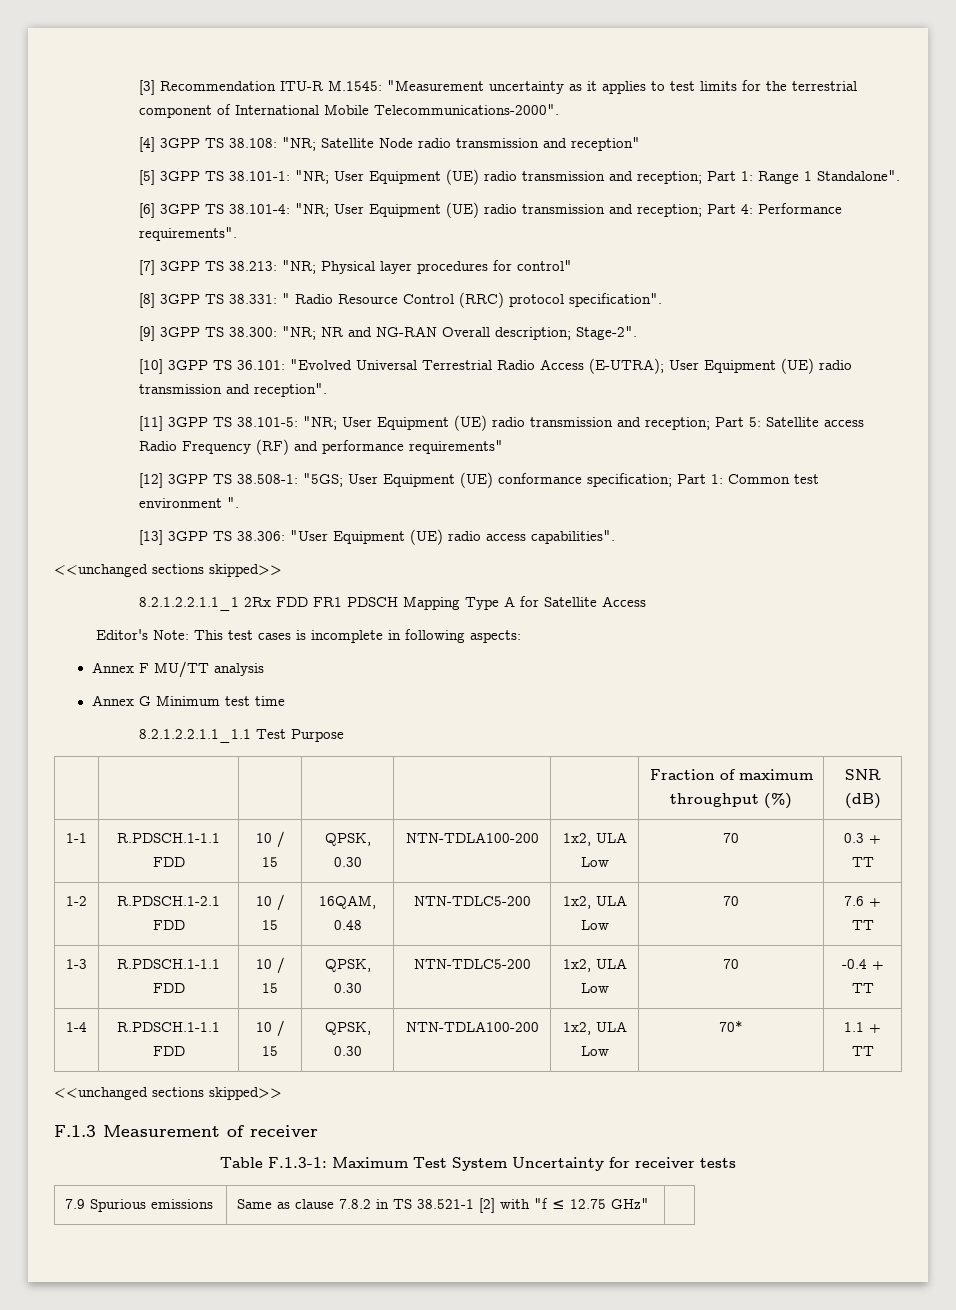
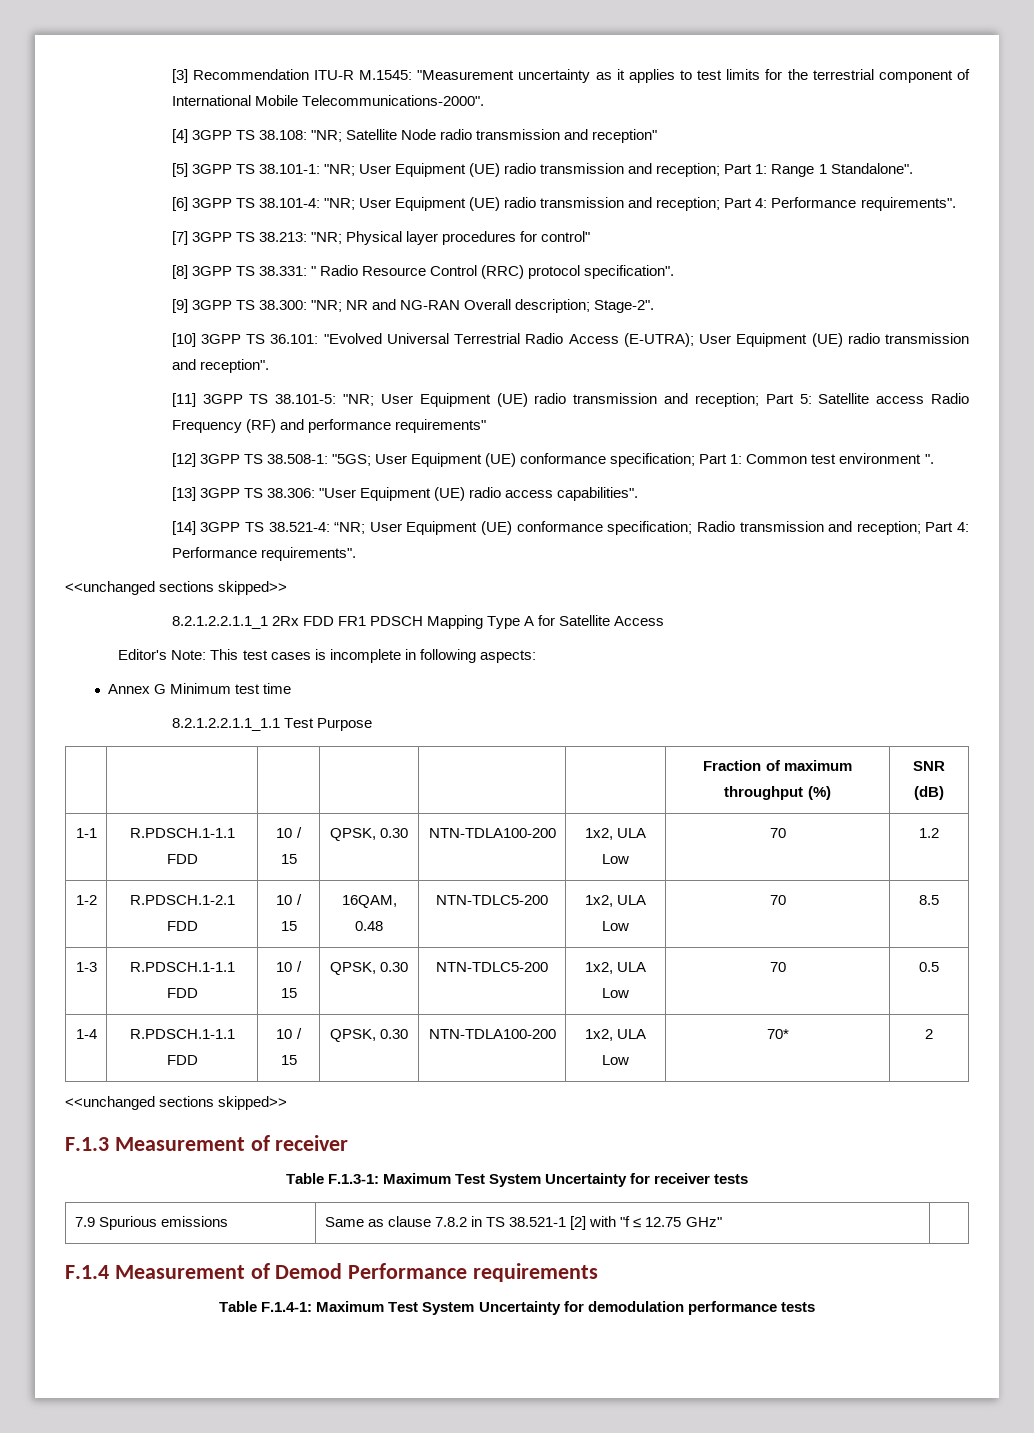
+ [14] 3GPP TS 38.521-4: “NR; User Equipment (UE) conformance specification; Radio transmission and reception; Part 4: Performance requirements".
- Annex F MU/TT analysis
- 1-1 | R.PDSCH.1-1.1 FDD | 10 / 15 | QPSK, 0.30 | NTN-TDLA100-200 | 1x2, ULA Low | 70 | 0.3 + TT
+ 1-1 | R.PDSCH.1-1.1 FDD | 10 / 15 | QPSK, 0.30 | NTN-TDLA100-200 | 1x2, ULA Low | 70 | 1.2
- 1-2 | R.PDSCH.1-2.1 FDD | 10 / 15 | 16QAM, 0.48 | NTN-TDLC5-200 | 1x2, ULA Low | 70 | 7.6 + TT
+ 1-2 | R.PDSCH.1-2.1 FDD | 10 / 15 | 16QAM, 0.48 | NTN-TDLC5-200 | 1x2, ULA Low | 70 | 8.5
- 1-3 | R.PDSCH.1-1.1 FDD | 10 / 15 | QPSK, 0.30 | NTN-TDLC5-200 | 1x2, ULA Low | 70 | -0.4 + TT
+ 1-3 | R.PDSCH.1-1.1 FDD | 10 / 15 | QPSK, 0.30 | NTN-TDLC5-200 | 1x2, ULA Low | 70 | 0.5
- 1-4 | R.PDSCH.1-1.1 FDD | 10 / 15 | QPSK, 0.30 | NTN-TDLA100-200 | 1x2, ULA Low | 70* | 1.1 + TT
+ 1-4 | R.PDSCH.1-1.1 FDD | 10 / 15 | QPSK, 0.30 | NTN-TDLA100-200 | 1x2, ULA Low | 70* | 2
+ F.1.4 Measurement of Demod Performance requirements
+ Table F.1.4-1: Maximum Test System Uncertainty for demodulation performance tests

